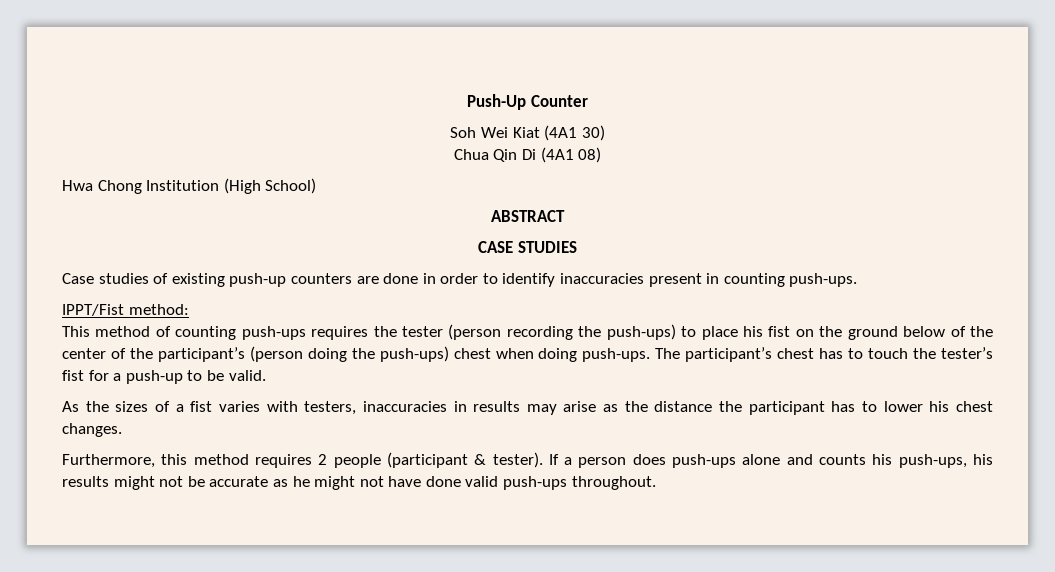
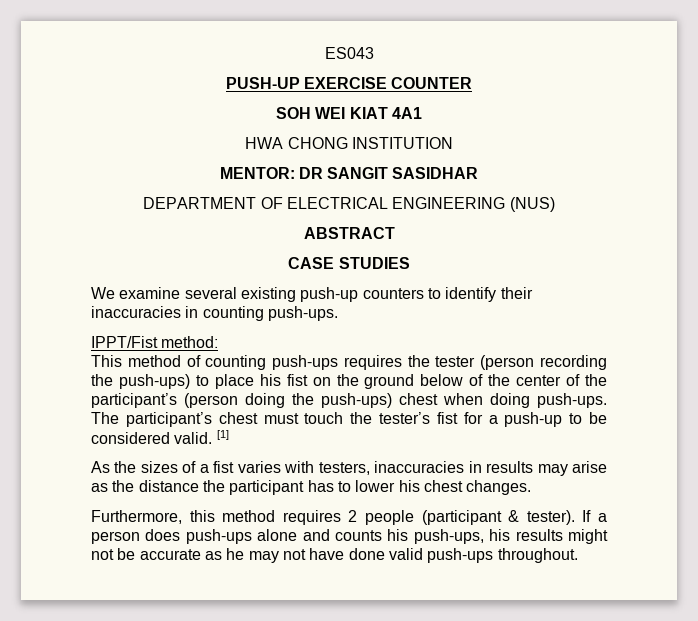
- Push-Up Counter
- Soh Wei Kiat (4A1 30)
- Chua Qin Di (4A1 08)
- Hwa Chong Institution (High School)
+ ES043
+ PUSH-UP EXERCISE COUNTER
+ SOH WEI KIAT 4A1
+ HWA CHONG INSTITUTION
+ MENTOR: DR SANGIT SASIDHAR
+ DEPARTMENT OF ELECTRICAL ENGINEERING (NUS)
  ABSTRACT
  CASE STUDIES
- Case studies of existing push-up counters are done in order to identify inaccuracies present in counting push-ups.
+ We examine several existing push-up counters to identify their inaccuracies in counting push-ups.
- The participant’s chest has to touch the tester’s fist for a push-up to be valid.
+ The participant’s chest must touch the tester’s fist for a push-up to be considered valid. [1]
- If a person does push-ups alone and counts his push-ups, his results might not be accurate as he might not have done valid push-ups throughout.
+ If a person does push-ups alone and counts his push-ups, his results might not be accurate as he may not have done valid push-ups throughout.

